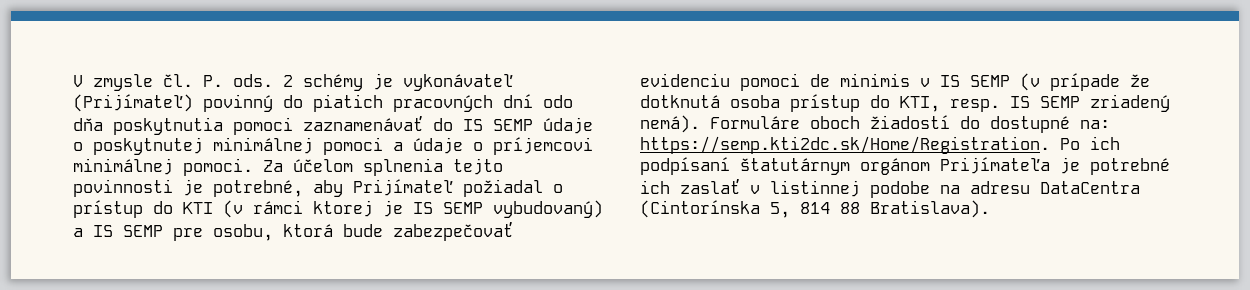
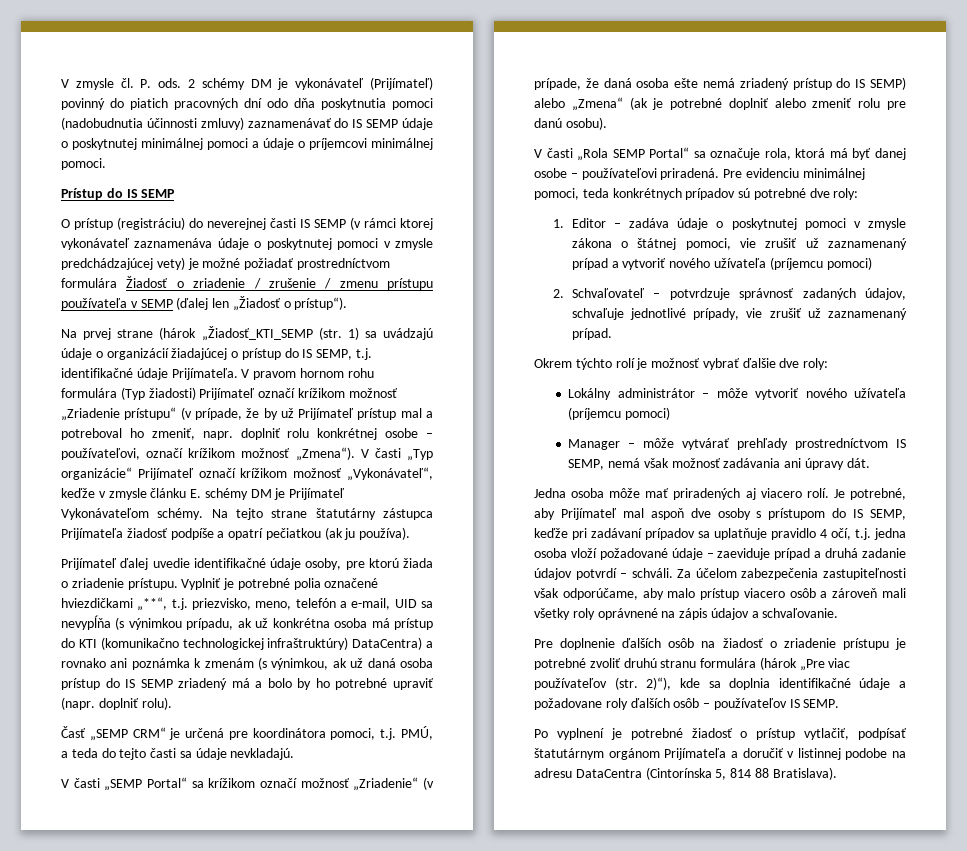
- 2 schémy je vykonávateľ (Prijímateľ) povinný do piatich pracovných dní odo dňa poskytnutia pomoci zaznamenávať do IS SEMP údaje o poskytnutej minimálnej pomoci a údaje o príjemcovi minimálnej pomoci. Za účelom splnenia tejto povinnosti je potrebné, aby Prijímateľ požiadal o prístup do KTI (v rámci ktorej je IS SEMP vybudovaný) a IS SEMP pre osobu, ktorá bude zabezpečovať evidenciu pomoci de minimis v IS SEMP (v prípade že dotknutá osoba prístup do KTI, resp. IS SEMP zriadený nemá). Formuláre oboch žiadostí do dostupné na: https://semp.kti2dc.sk/Home/Registration. Po ich podpísaní štatutárnym orgánom Prijímateľa je potrebné ich zaslať v listinnej podobe na adresu DataCentra (Cintorínska 5, 814 88 Bratislava).
+ 2 schémy DM je vykonávateľ (Prijímateľ) povinný do piatich pracovných dní odo dňa poskytnutia pomoci (nadobudnutia účinnosti zmluvy) zaznamenávať do IS SEMP údaje o poskytnutej minimálnej pomoci a údaje o príjemcovi minimálnej pomoci.
+ Prístup do IS SEMP
+ O prístup (registráciu) do neverejnej časti IS SEMP (v rámci ktorej vykonávateľ zaznamenáva údaje o poskytnutej pomoci v zmysle predchádzajúcej vety) je možné požiadať prostredníctvom formulára Žiadosť o zriadenie / zrušenie / zmenu prístupu používateľa v SEMP (ďalej len „Žiadosť o prístup“).
+ Na prvej strane (hárok „Žiadosť_KTI_SEMP (str. 1) sa uvádzajú údaje o organizácií žiadajúcej o prístup do IS SEMP, t.j. identifikačné údaje Prijímateľa. V pravom hornom rohu formulára (Typ žiadosti) Prijímateľ označí krížikom možnosť „Zriadenie prístupu“ (v prípade, že by už Prijímateľ prístup mal a potreboval ho zmeniť, napr. doplniť rolu konkrétnej osobe – používateľovi, označí krížikom možnosť „Zmena“). V časti „Typ organizácie“ Prijímateľ označí krížikom možnosť „Vykonávateľ“, keďže v zmysle článku E. schémy DM je Prijímateľ Vykonávateľom schémy. Na tejto strane štatutárny zástupca Prijímateľa žiadosť podpíše a opatrí pečiatkou (ak ju používa).
+ Prijímateľ ďalej uvedie identifikačné údaje osoby, pre ktorú žiada o zriadenie prístupu. Vyplniť je potrebné polia označené hviezdičkami „**“, t.j. priezvisko, meno, telefón a e-mail, UID sa nevypĺňa (s výnimkou prípadu, ak už konkrétna osoba má prístup do KTI (komunikačno technologickej infraštruktúry) DataCentra) a rovnako ani poznámka k zmenám (s výnimkou, ak už daná osoba prístup do IS SEMP zriadený má a bolo by ho potrebné upraviť (napr. doplniť rolu).
+ Časť „SEMP CRM“ je určená pre koordinátora pomoci, t.j. PMÚ, a teda do tejto časti sa údaje nevkladajú.
+ V časti „SEMP Portal“ sa krížikom označí možnosť „Zriadenie“ (v prípade, že daná osoba ešte nemá zriadený prístup do IS SEMP) alebo „Zmena“ (ak je potrebné doplniť alebo zmeniť rolu pre danú osobu).
+ V časti „Rola SEMP Portal“ sa označuje rola, ktorá má byť danej osobe – používateľovi priradená. Pre evidenciu minimálnej pomoci, teda konkrétnych prípadov sú potrebné dve roly:
+ 1. Editor – zadáva údaje o poskytnutej pomoci v zmysle zákona o štátnej pomoci, vie zrušiť už zaznamenaný prípad a vytvoriť nového užívateľa (príjemcu pomoci)
+ 2. Schvaľovateľ – potvrdzuje správnosť zadaných údajov, schvaľuje jednotlivé prípady, vie zrušiť už zaznamenaný prípad.
+ Okrem týchto rolí je možnosť vybrať ďalšie dve roly:
+ Lokálny administrátor – môže vytvoriť nového užívateľa (príjemcu pomoci)
+ Manager – môže vytvárať prehľady prostredníctvom IS SEMP, nemá však možnosť zadávania ani úpravy dát.
+ Jedna osoba môže mať priradených aj viacero rolí. Je potrebné, aby Prijímateľ mal aspoň dve osoby s prístupom do IS SEMP, keďže pri zadávaní prípadov sa uplatňuje pravidlo 4 očí, t.j. jedna osoba vloží požadované údaje – zaeviduje prípad a druhá zadanie údajov potvrdí – schváli. Za účelom zabezpečenia zastupiteľnosti však odporúčame, aby malo prístup viacero osôb a zároveň mali všetky roly oprávnené na zápis údajov a schvaľovanie.
+ Pre doplnenie ďalších osôb na žiadosť o zriadenie prístupu je potrebné zvoliť druhú stranu formulára (hárok „Pre viac používateľov (str. 2)“), kde sa doplnia identifikačné údaje a požadovane roly ďalších osôb – používateľov IS SEMP.
+ Po vyplnení je potrebné žiadosť o prístup vytlačiť, podpísať štatutárnym orgánom Prijímateľa a doručiť v listinnej podobe na adresu DataCentra (Cintorínska 5, 814 88 Bratislava).

